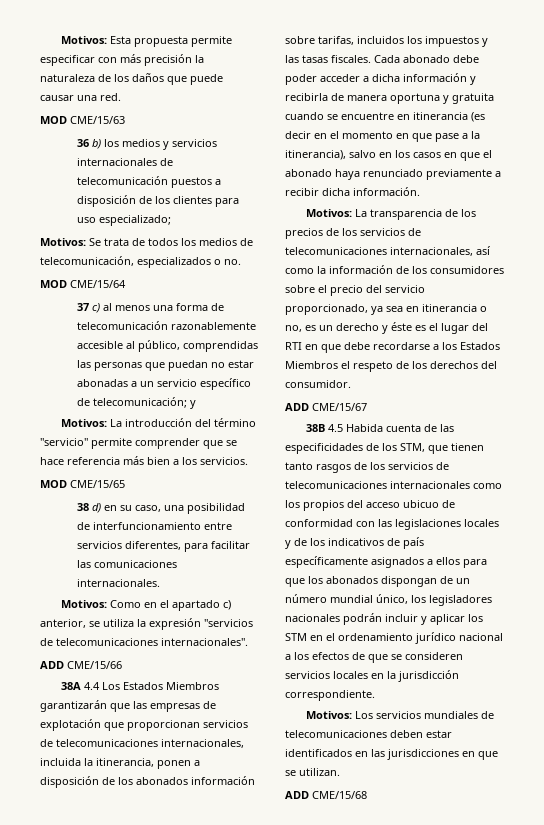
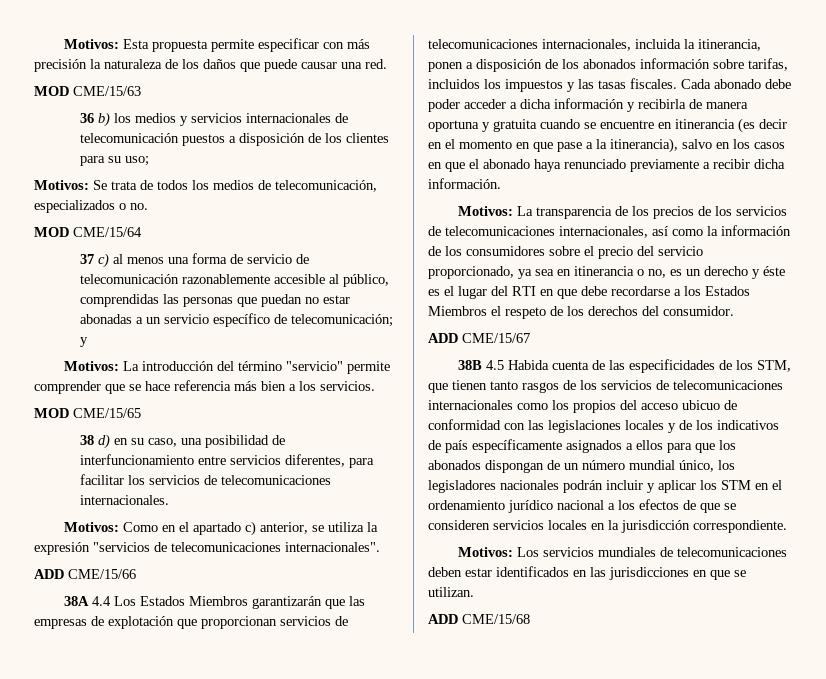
- 36 b) los medios y servicios internacionales de telecomunicación puestos a disposición de los clientes para uso especializado;
+ 36 b) los medios y servicios internacionales de telecomunicación puestos a disposición de los clientes para su uso;
- 37 c) al menos una forma de telecomunicación razonablemente accesible al público, comprendidas las personas que puedan no estar abonadas a un servicio específico de telecomunicación; y
+ 37 c) al menos una forma de servicio de telecomunicación razonablemente accesible al público, comprendidas las personas que puedan no estar abonadas a un servicio específico de telecomunicación; y
- 38 d) en su caso, una posibilidad de interfuncionamiento entre servicios diferentes, para facilitar las comunicaciones internacionales.
+ 38 d) en su caso, una posibilidad de interfuncionamiento entre servicios diferentes, para facilitar los servicios de telecomunicaciones internacionales.

